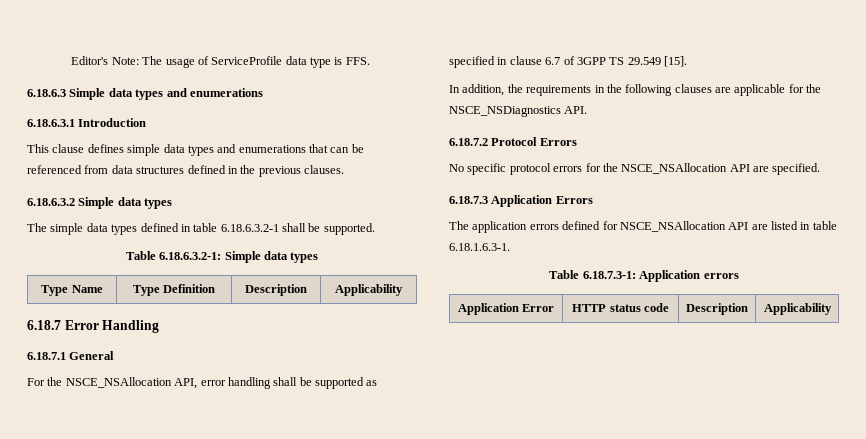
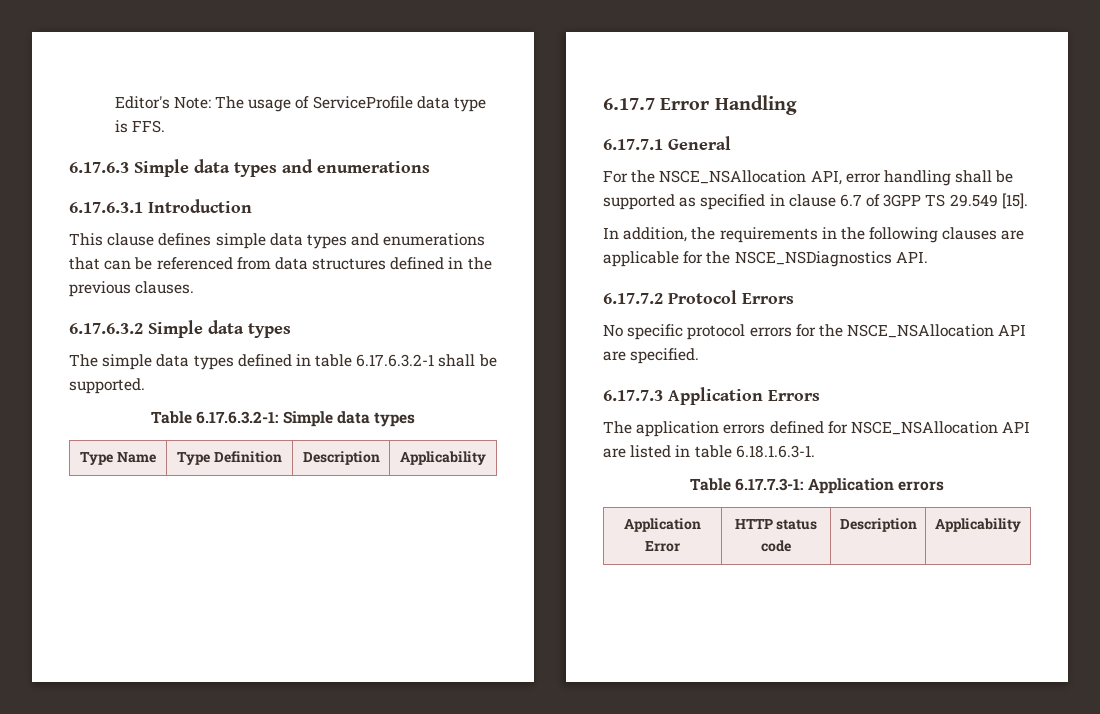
- 6.18.6.3 Simple data types and enumerations
+ 6.17.6.3 Simple data types and enumerations
- 6.18.6.3.1 Introduction
+ 6.17.6.3.1 Introduction
- 6.18.6.3.2 Simple data types
+ 6.17.6.3.2 Simple data types
- The simple data types defined in table 6.18.6.3.2-1 shall be supported.
+ The simple data types defined in table 6.17.6.3.2-1 shall be supported.
- Table 6.18.6.3.2-1: Simple data types
+ Table 6.17.6.3.2-1: Simple data types
- 6.18.7 Error Handling
+ 6.17.7 Error Handling
- 6.18.7.1 General
+ 6.17.7.1 General
- 6.18.7.2 Protocol Errors
+ 6.17.7.2 Protocol Errors
- 6.18.7.3 Application Errors
+ 6.17.7.3 Application Errors
- Table 6.18.7.3-1: Application errors
+ Table 6.17.7.3-1: Application errors

